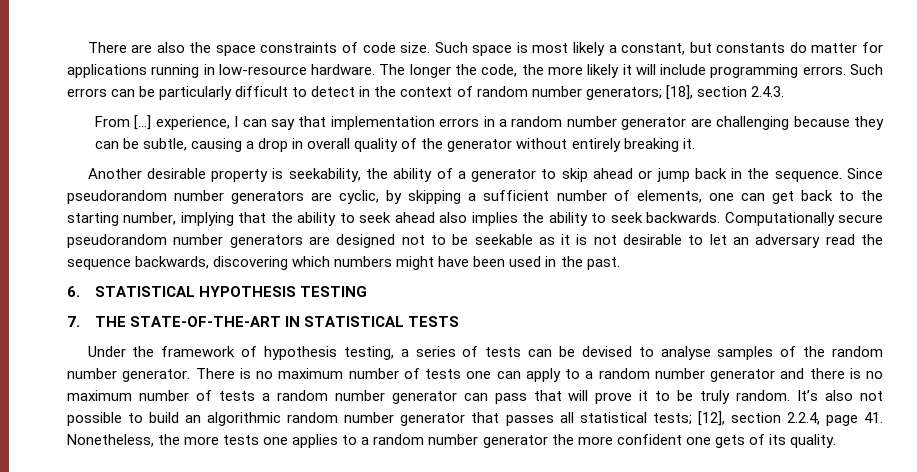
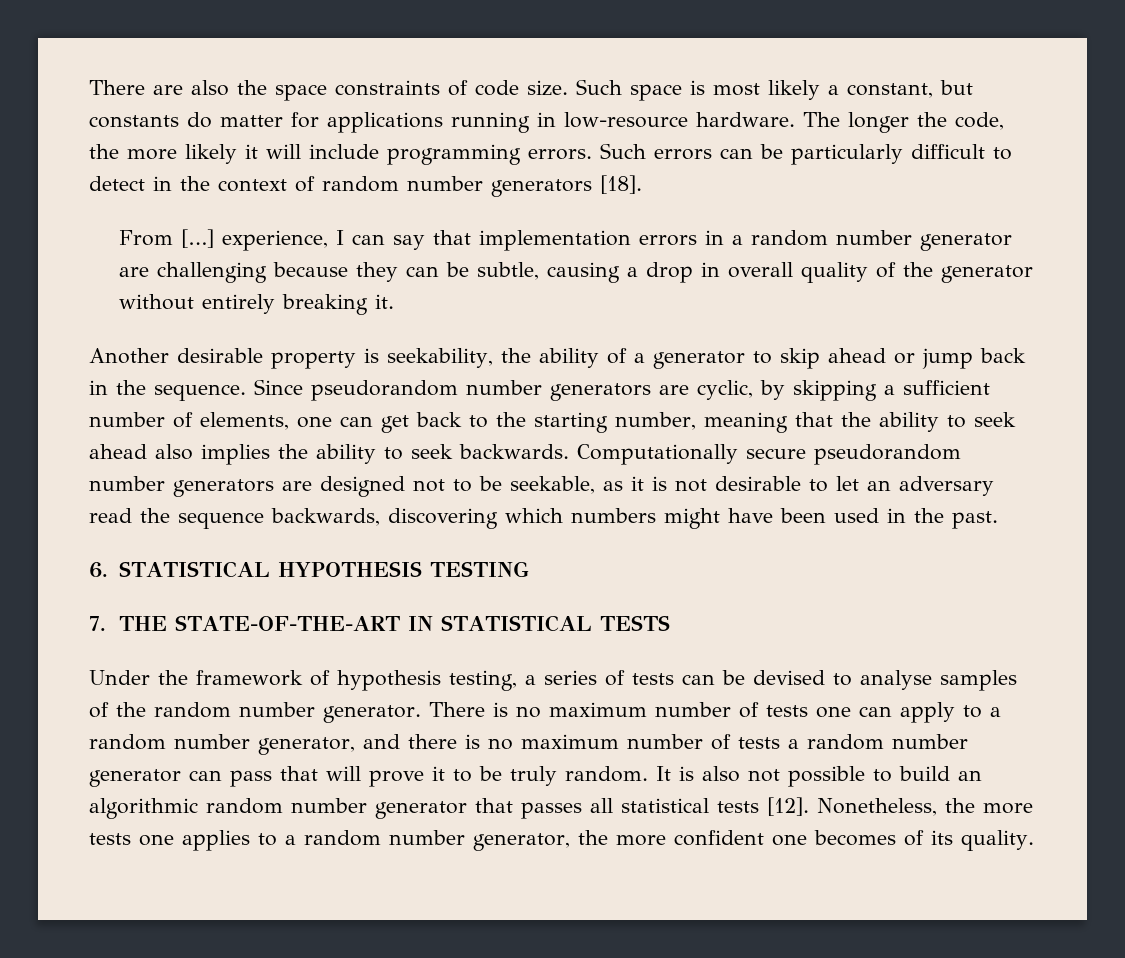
- Such errors can be particularly difficult to detect in the context of random number generators; [18], section 2.4.3.
+ Such errors can be particularly difficult to detect in the context of random number generators [18].
- Since pseudorandom number generators are cyclic, by skipping a sufficient number of elements, one can get back to the starting number, implying that the ability to seek ahead also implies the ability to seek backwards.
+ Since pseudorandom number generators are cyclic, by skipping a sufficient number of elements, one can get back to the starting number, meaning that the ability to seek ahead also implies the ability to seek backwards.
- Computationally secure pseudorandom number generators are designed not to be seekable as it is not desirable to let an adversary read the sequence backwards, discovering which numbers might have been used in the past.
+ Computationally secure pseudorandom number generators are designed not to be seekable, as it is not desirable to let an adversary read the sequence backwards, discovering which numbers might have been used in the past.
- There is no maximum number of tests one can apply to a random number generator and there is no maximum number of tests a random number generator can pass that will prove it to be truly random.
+ There is no maximum number of tests one can apply to a random number generator, and there is no maximum number of tests a random number generator can pass that will prove it to be truly random.
- It’s also not possible to build an algorithmic random number generator that passes all statistical tests; [12], section 2.2.4, page 41. Nonetheless, the more tests one applies to a random number generator the more confident one gets of its quality.
+ It is also not possible to build an algorithmic random number generator that passes all statistical tests [12]. Nonetheless, the more tests one applies to a random number generator, the more confident one becomes of its quality.

